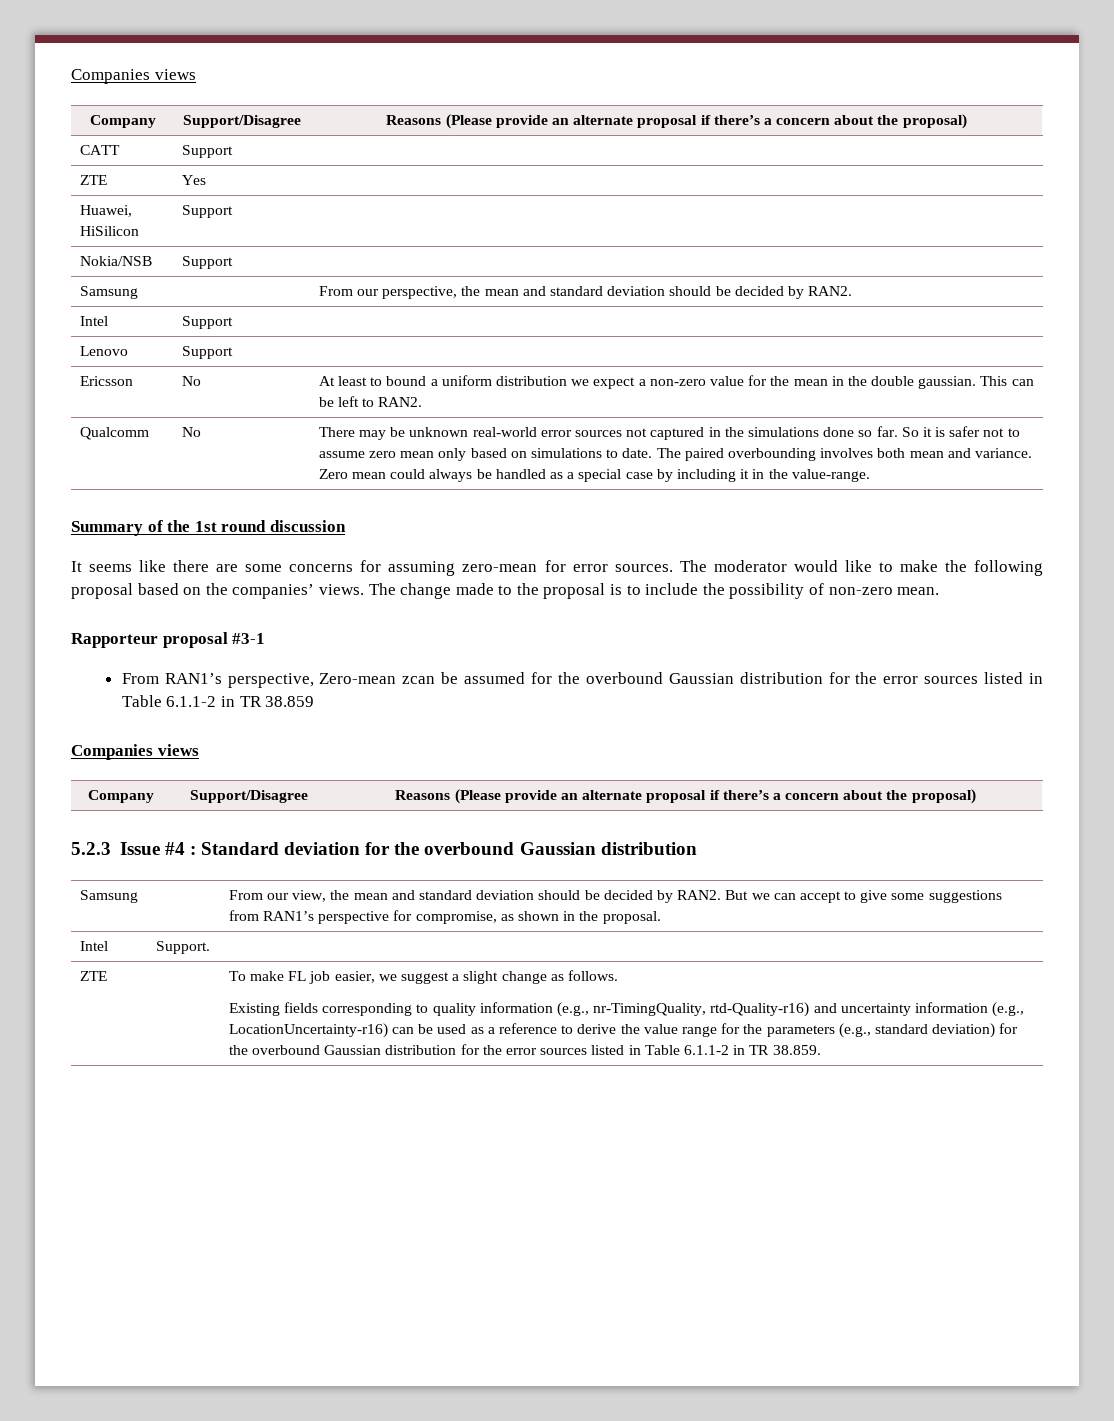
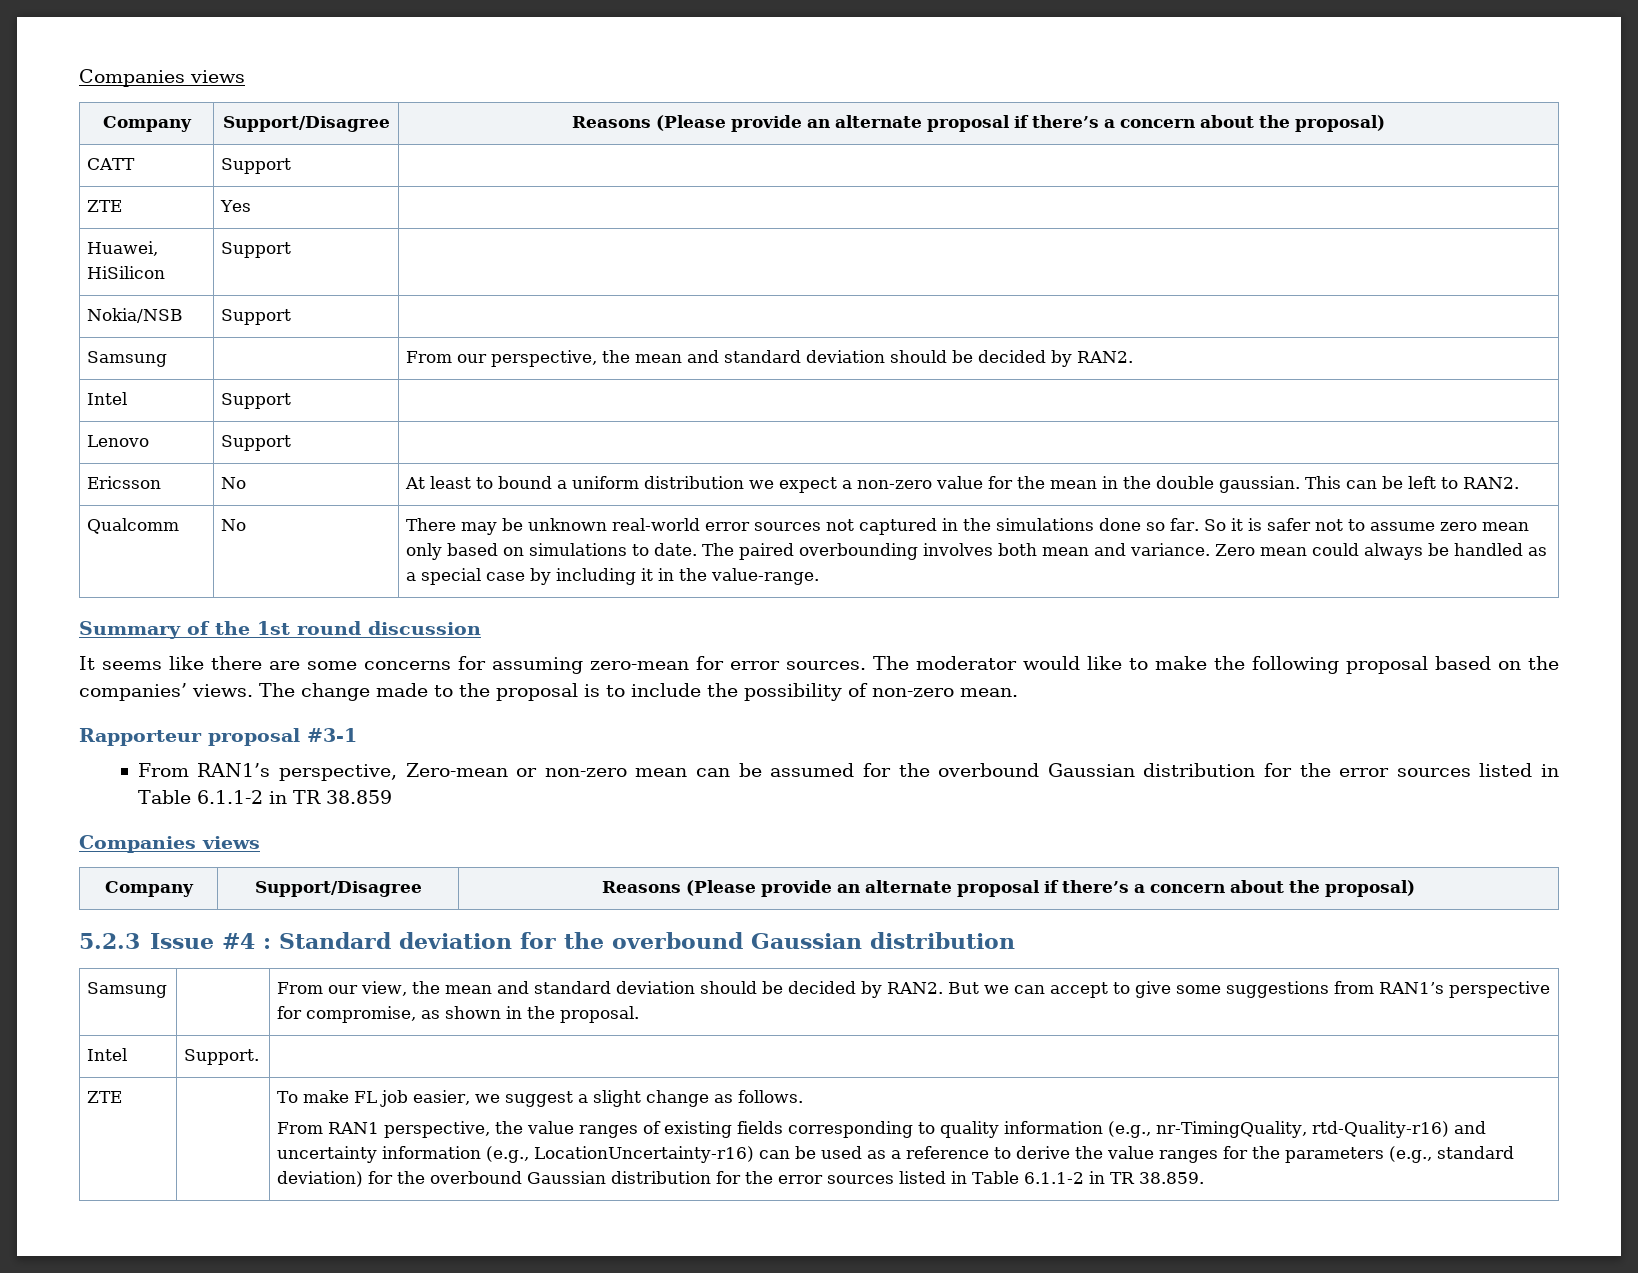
- From RAN1’s perspective, Zero-mean zcan be assumed for the overbound Gaussian distribution for the error sources listed in Table 6.1.1-2 in TR 38.859
+ From RAN1’s perspective, Zero-mean or non-zero mean can be assumed for the overbound Gaussian distribution for the error sources listed in Table 6.1.1-2 in TR 38.859
- Existing fields corresponding to quality information (e.g., nr-TimingQuality, rtd-Quality-r16) and uncertainty information (e.g., LocationUncertainty-r16) can be used as a reference to derive the value range for the parameters (e.g., standard deviation) for the overbound Gaussian distribution for the error sources listed in Table 6.1.1-2 in TR 38.859.
+ From RAN1 perspective, the value ranges of existing fields corresponding to quality information (e.g., nr-TimingQuality, rtd-Quality-r16) and uncertainty information (e.g., LocationUncertainty-r16) can be used as a reference to derive the value ranges for the parameters (e.g., standard deviation) for the overbound Gaussian distribution for the error sources listed in Table 6.1.1-2 in TR 38.859.

